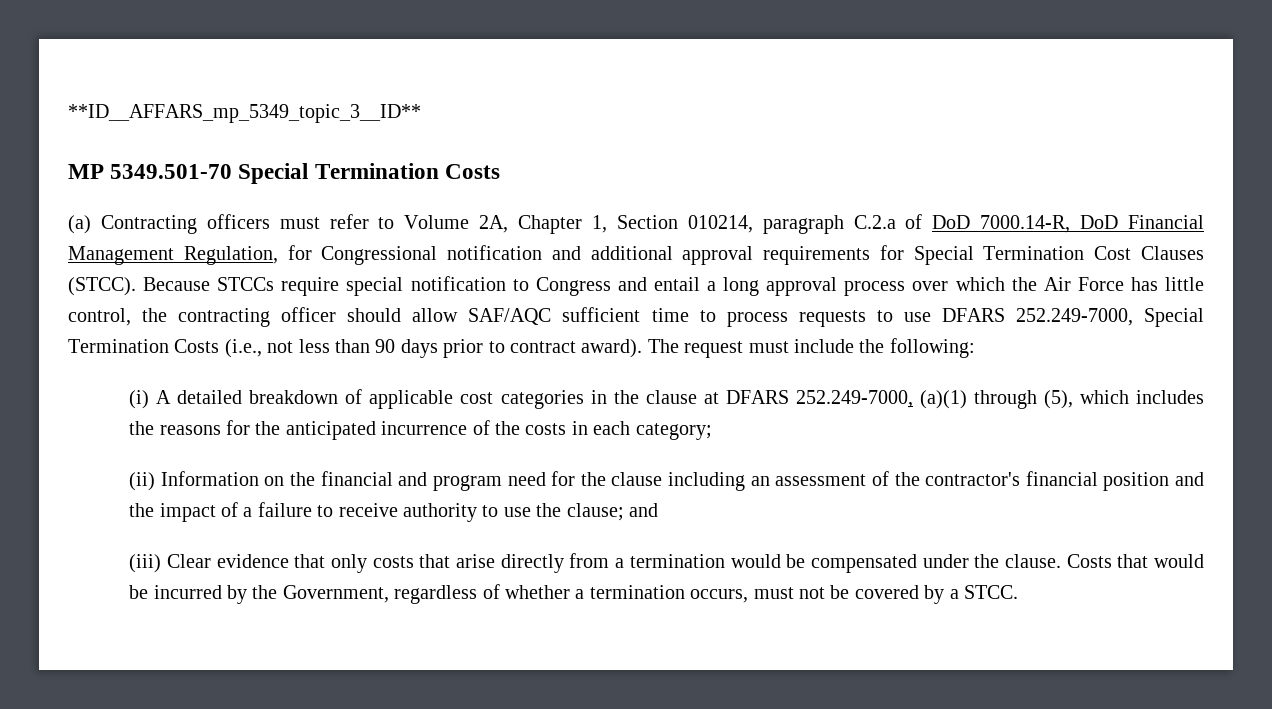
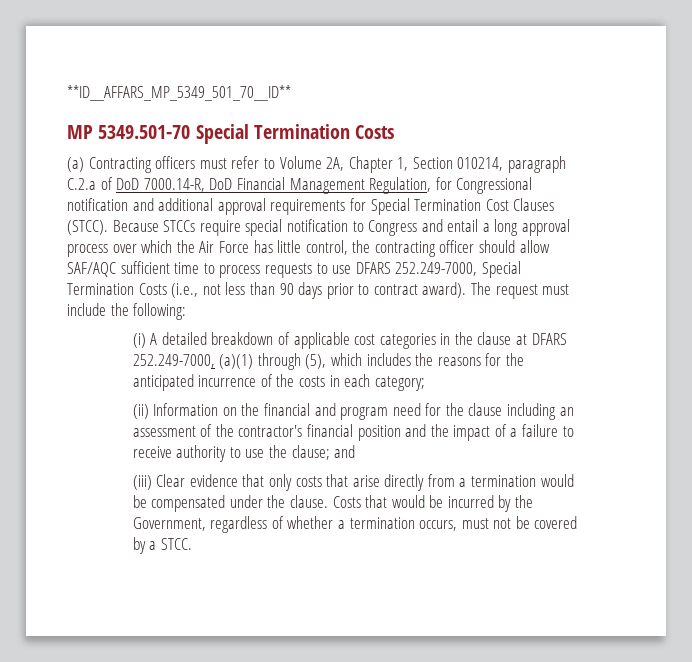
- **ID__AFFARS_mp_5349_topic_3__ID**
+ **ID__AFFARS_MP_5349_501_70__ID**

